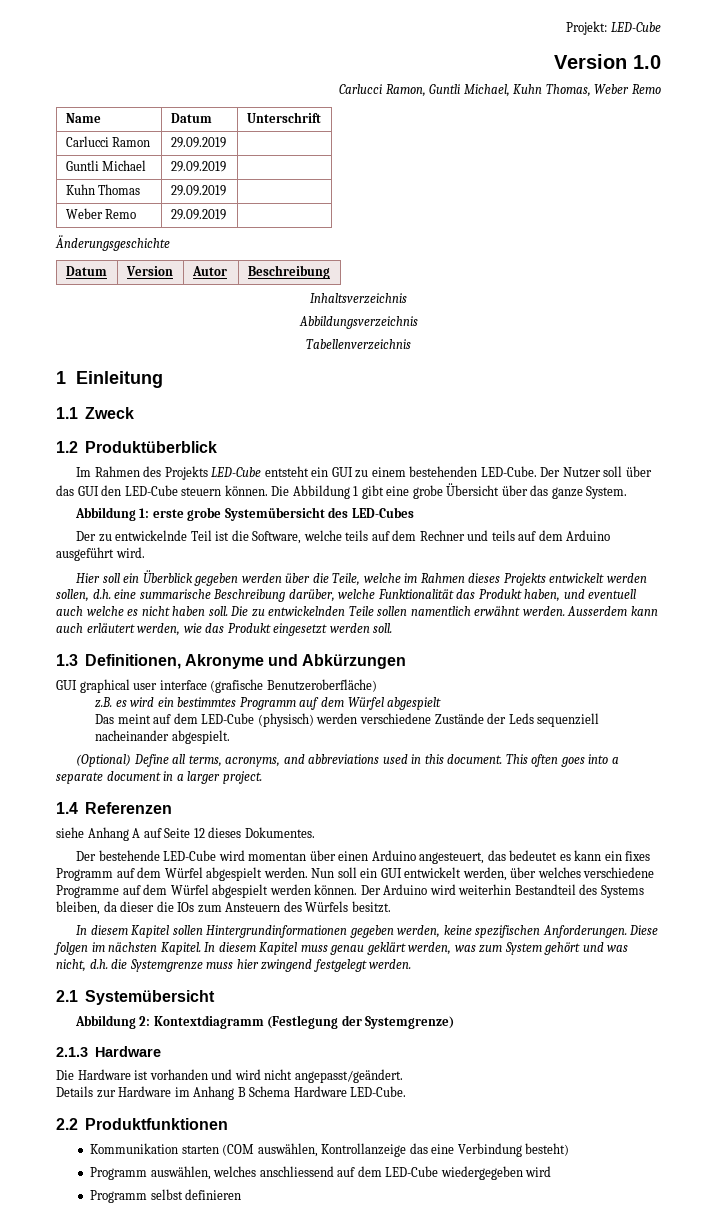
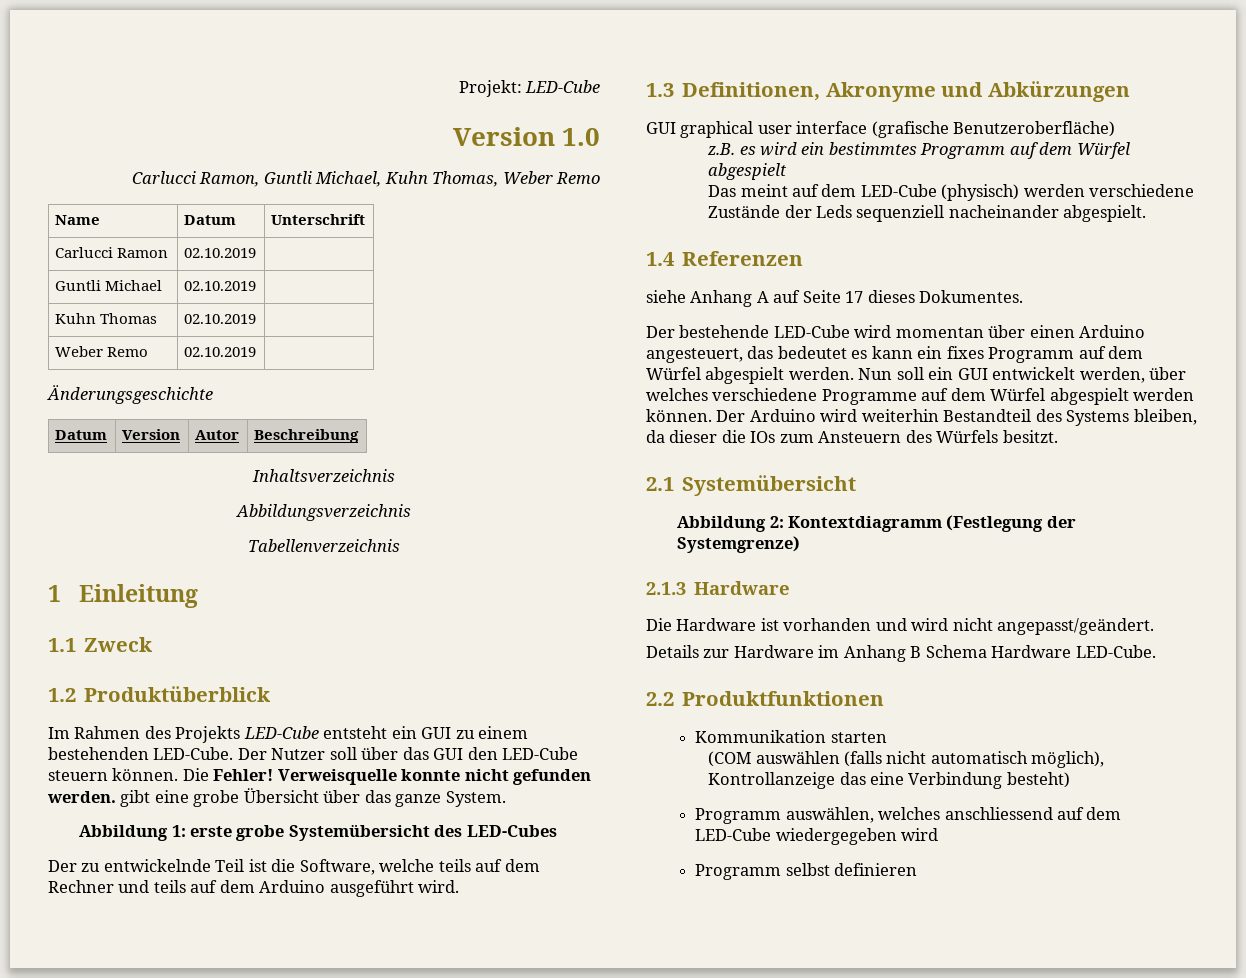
- Carlucci Ramon | 29.09.2019 |
+ Carlucci Ramon | 02.10.2019 |
- Guntli Michael | 29.09.2019 |
+ Guntli Michael | 02.10.2019 |
- Kuhn Thomas | 29.09.2019 |
+ Kuhn Thomas | 02.10.2019 |
- Weber Remo | 29.09.2019 |
+ Weber Remo | 02.10.2019 |
- Die Abbildung 1 gibt eine grobe Übersicht über das ganze System.
+ Die Fehler! Verweisquelle konnte nicht gefunden werden. gibt eine grobe Übersicht über das ganze System.
- Hier soll ein Überblick gegeben werden über die Teile, welche im Rahmen dieses Projekts entwickelt werden sollen, d.h. eine summarische Beschreibung darüber, welche Funktionalität das Produkt haben, und eventuell auch welche es nicht haben soll. Die zu entwickelnden Teile sollen namentlich erwähnt werden. Ausserdem kann auch erläutert werden, wie das Produkt eingesetzt werden soll.
- (Optional) Define all terms, acronyms, and abbreviations used in this document. This often goes into a separate document in a larger project.
- siehe Anhang A auf Seite 12 dieses Dokumentes.
+ siehe Anhang A auf Seite 17 dieses Dokumentes.
- In diesem Kapitel sollen Hintergrundinformationen gegeben werden, keine spezifischen Anforderungen. Diese folgen im nächsten Kapitel. In diesem Kapitel muss genau geklärt werden, was zum System gehört und was nicht, d.h. die Systemgrenze muss hier zwingend festgelegt werden.
- Kommunikation starten (COM auswählen, Kontrollanzeige das eine Verbindung besteht)
+ Kommunikation starten
+ (COM auswählen (falls nicht automatisch möglich), Kontrollanzeige das eine Verbindung besteht)

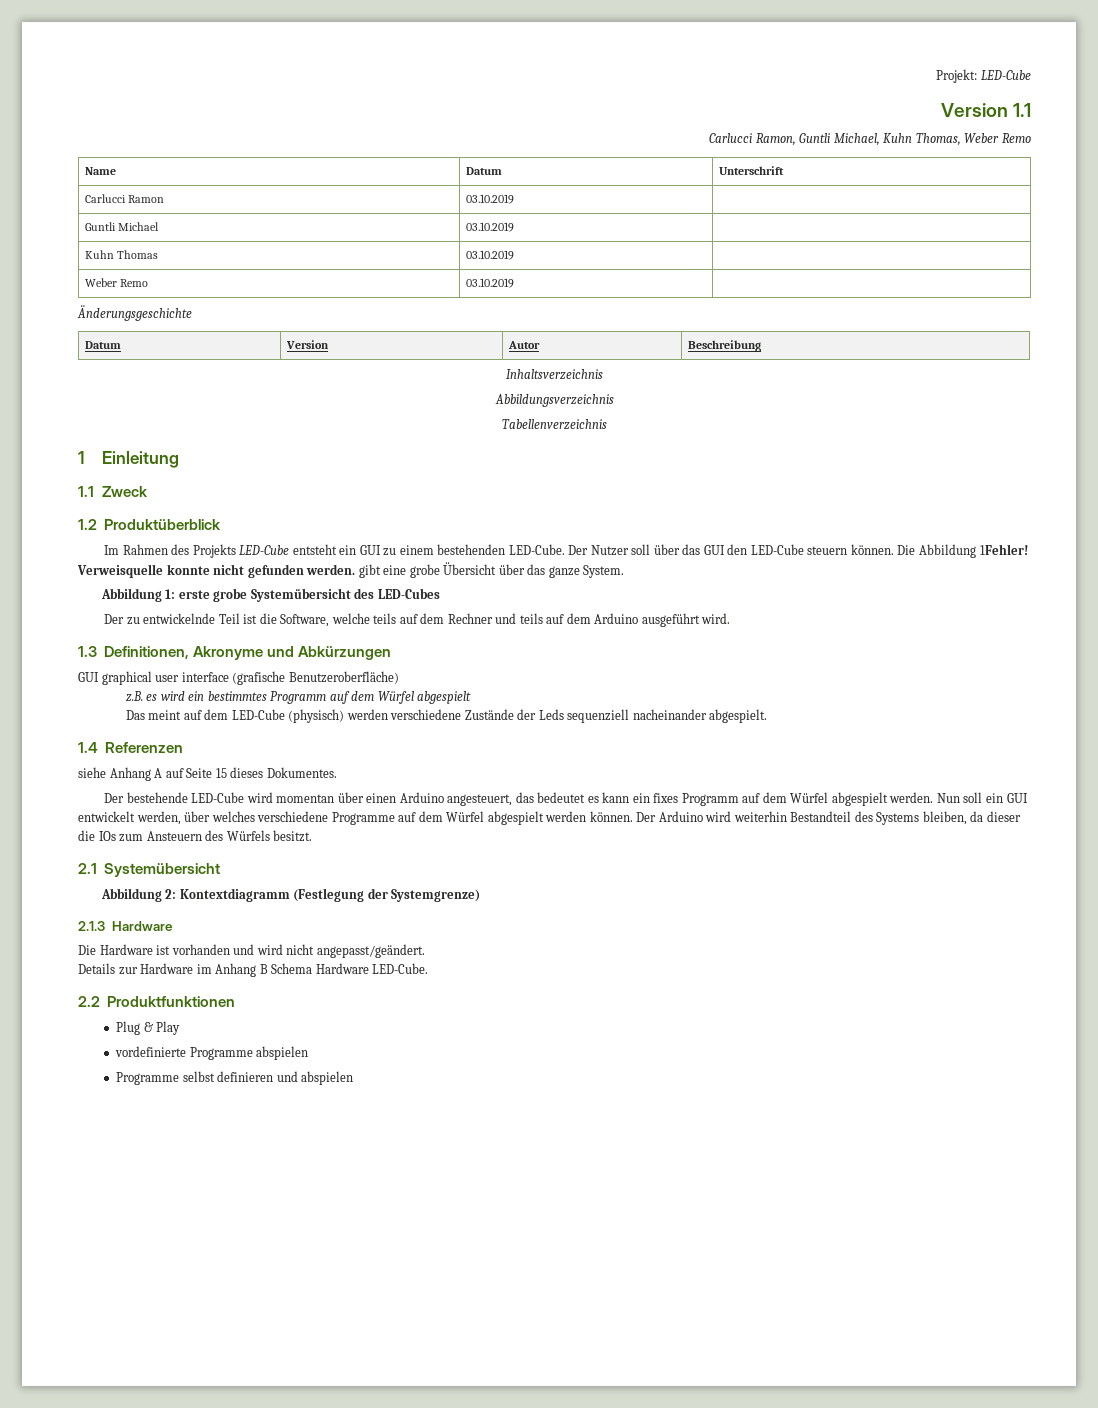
- Version 1.0
+ Version 1.1
- Carlucci Ramon | 02.10.2019 |
+ Carlucci Ramon | 03.10.2019 |
- Guntli Michael | 02.10.2019 |
+ Guntli Michael | 03.10.2019 |
- Kuhn Thomas | 02.10.2019 |
+ Kuhn Thomas | 03.10.2019 |
- Weber Remo | 02.10.2019 |
+ Weber Remo | 03.10.2019 |
- Die Fehler!
+ Die Abbildung 1Fehler!
- siehe Anhang A auf Seite 17 dieses Dokumentes.
+ siehe Anhang A auf Seite 15 dieses Dokumentes.
- Kommunikation starten
- (COM auswählen (falls nicht automatisch möglich), Kontrollanzeige das eine Verbindung besteht)
- Programm auswählen, welches anschliessend auf dem LED-Cube wiedergegeben wird
- Programm selbst definieren
+ Plug & Play
+ vordefinierte Programme abspielen
+ Programme selbst definieren und abspielen

